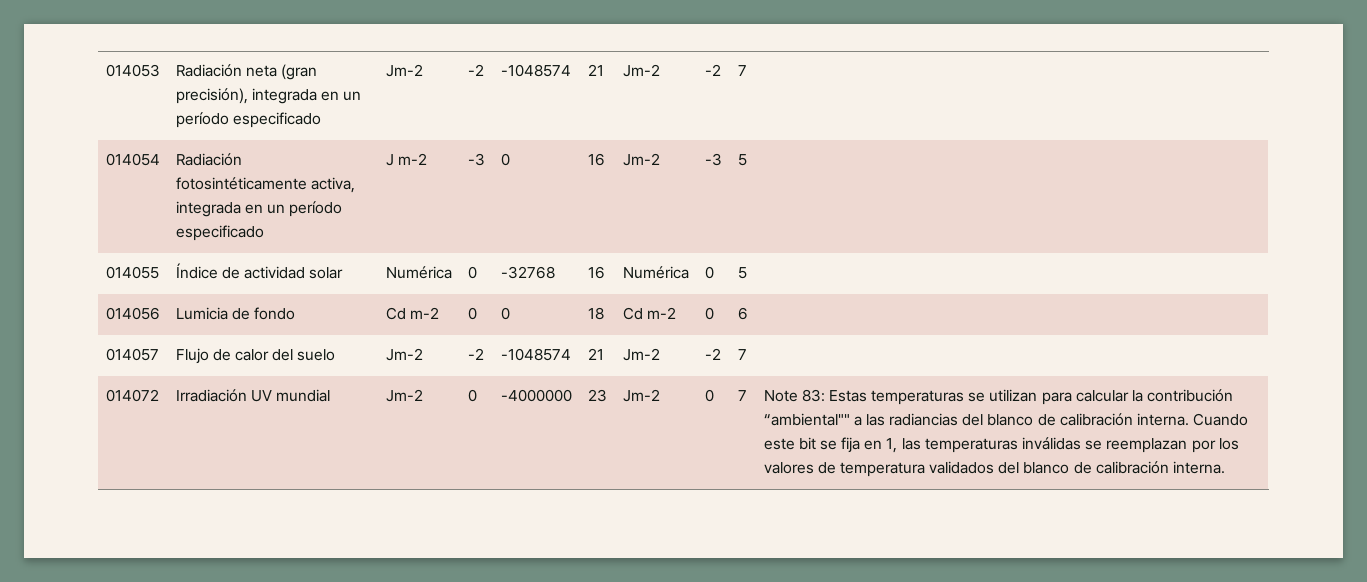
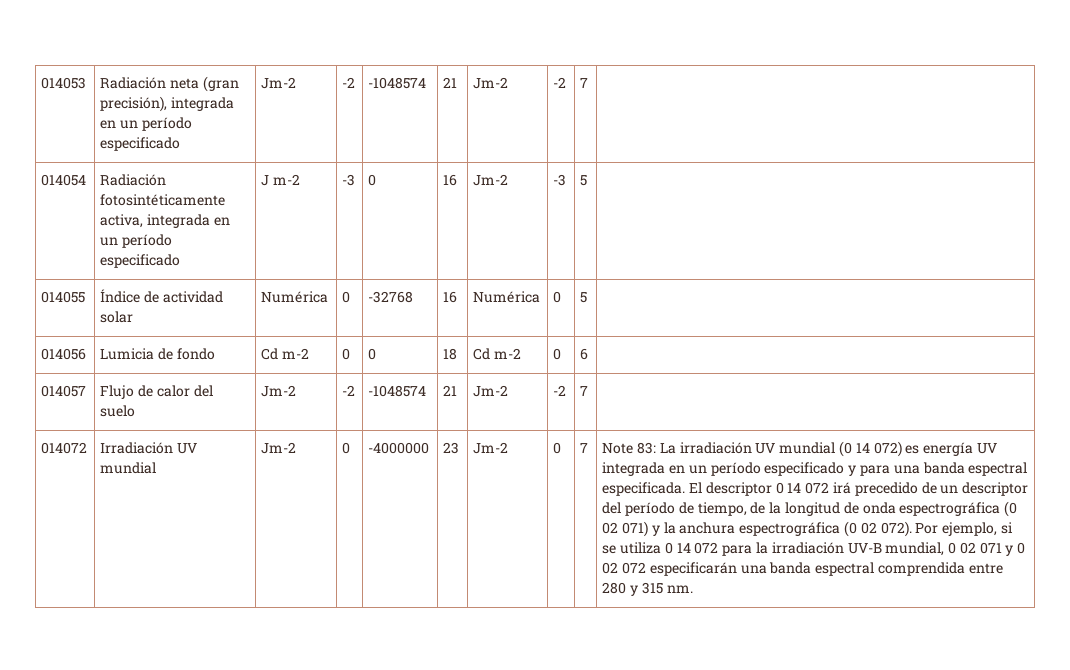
- Note 83: Estas temperaturas se utilizan para calcular la contribución “ambiental"" a las radiancias del blanco de calibración interna. Cuando este bit se fija en 1, las temperaturas inválidas se reemplazan por los valores de temperatura validados del blanco de calibración interna.
+ Note 83: La irradiación UV mundial (0 14 072) es energía UV integrada en un período especificado y para una banda espectral especificada. El descriptor 0 14 072 irá precedido de un descriptor del período de tiempo, de la longitud de onda espectrográfica (0 02 071) y la anchura espectrográfica (0 02 072). Por ejemplo, si se utiliza 0 14 072 para la irradiación UV-B mundial, 0 02 071 y 0 02 072 especificarán una banda espectral comprendida entre 280 y 315 nm.

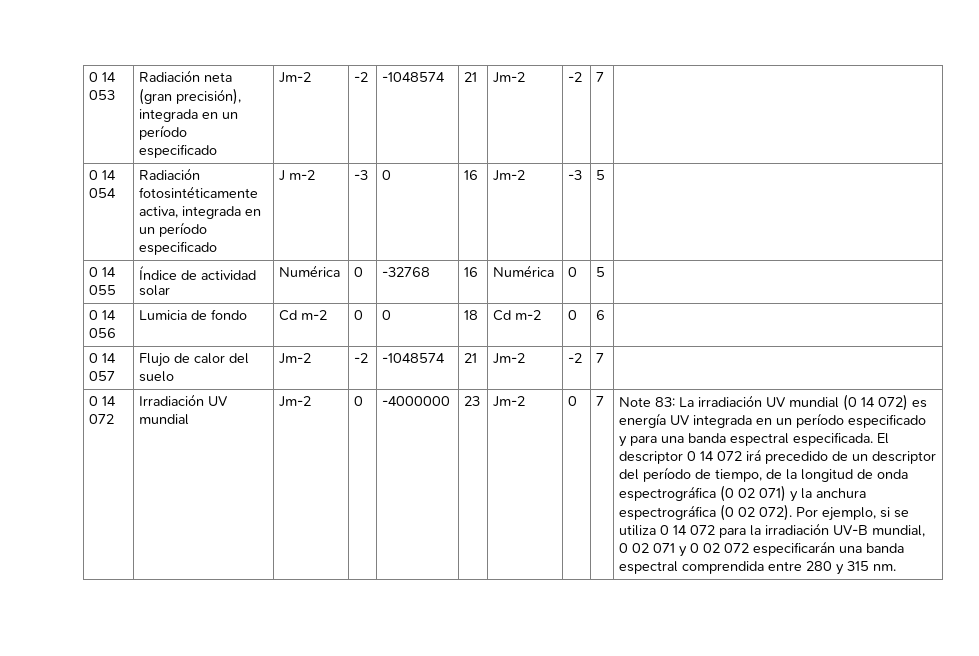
- 014053 | Radiación neta (gran precisión), integrada en un período especificado | Jm-2 | -2 | -1048574 | 21 | Jm-2 | -2 | 7 |
+ 0 14 053 | Radiación neta (gran precisión), integrada en un período especificado | Jm-2 | -2 | -1048574 | 21 | Jm-2 | -2 | 7 |
- 014054 | Radiación fotosintéticamente activa, integrada en un período especificado | J m-2 | -3 | 0 | 16 | Jm-2 | -3 | 5 |
+ 0 14 054 | Radiación fotosintéticamente activa, integrada en un período especificado | J m-2 | -3 | 0 | 16 | Jm-2 | -3 | 5 |
- 014055 | Índice de actividad solar | Numérica | 0 | -32768 | 16 | Numérica | 0 | 5 |
+ 0 14 055 | Índice de actividad solar | Numérica | 0 | -32768 | 16 | Numérica | 0 | 5 |
- 014056 | Lumicia de fondo | Cd m-2 | 0 | 0 | 18 | Cd m-2 | 0 | 6 |
+ 0 14 056 | Lumicia de fondo | Cd m-2 | 0 | 0 | 18 | Cd m-2 | 0 | 6 |
- 014057 | Flujo de calor del suelo | Jm-2 | -2 | -1048574 | 21 | Jm-2 | -2 | 7 |
- 014072
+ 0 14 057 | Flujo de calor del suelo | Jm-2 | -2 | -1048574 | 21 | Jm-2 | -2 | 7 |
+ 0 14 072

